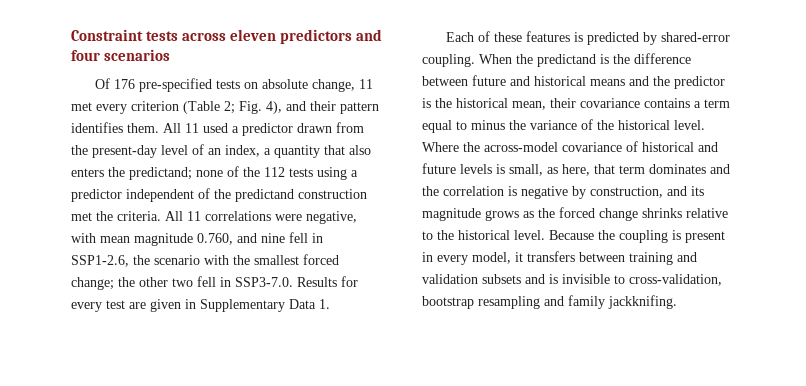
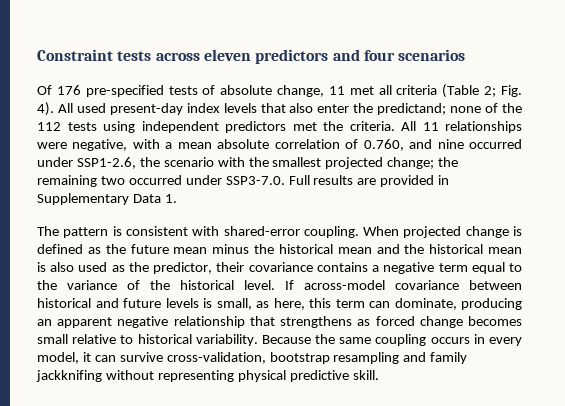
- Of 176 pre-specified tests on absolute change, 11 met every criterion (Table 2; Fig. 4), and their pattern identifies them. All 11 used a predictor drawn from the present-day level of an index, a quantity that also enters the predictand; none of the 112 tests using a predictor independent of the predictand construction met the criteria.
+ Of 176 pre-specified tests of absolute change, 11 met all criteria (Table 2; Fig. 4). All used present-day index levels that also enter the predictand; none of the 112 tests using independent predictors met the criteria.
- All 11 correlations were negative, with mean magnitude 0.760, and nine fell in SSP1-2.6, the scenario with the smallest forced change; the other two fell in SSP3-7.0. Results for every test are given in Supplementary Data 1.
- Each of these features is predicted by shared-error coupling. When the predictand is the difference between future and historical means and the predictor is the historical mean, their covariance contains a term equal to minus the variance of the historical level.
+ All 11 relationships were negative, with a mean absolute correlation of 0.760, and nine occurred under SSP1-2.6, the scenario with the smallest projected change; the remaining two occurred under SSP3-7.0. Full results are provided in Supplementary Data 1.
+ The pattern is consistent with shared-error coupling. When projected change is defined as the future mean minus the historical mean and the historical mean is also used as the predictor, their covariance contains a negative term equal to the variance of the historical level.
- Where the across-model covariance of historical and future levels is small, as here, that term dominates and the correlation is negative by construction, and its magnitude grows as the forced change shrinks relative to the historical level. Because the coupling is present in every model, it transfers between training and validation subsets and is invisible to cross-validation, bootstrap resampling and family jackknifing.
+ If across-model covariance between historical and future levels is small, as here, this term can dominate, producing an apparent negative relationship that strengthens as forced change becomes small relative to historical variability. Because the same coupling occurs in every model, it can survive cross-validation, bootstrap resampling and family jackknifing without representing physical predictive skill.

